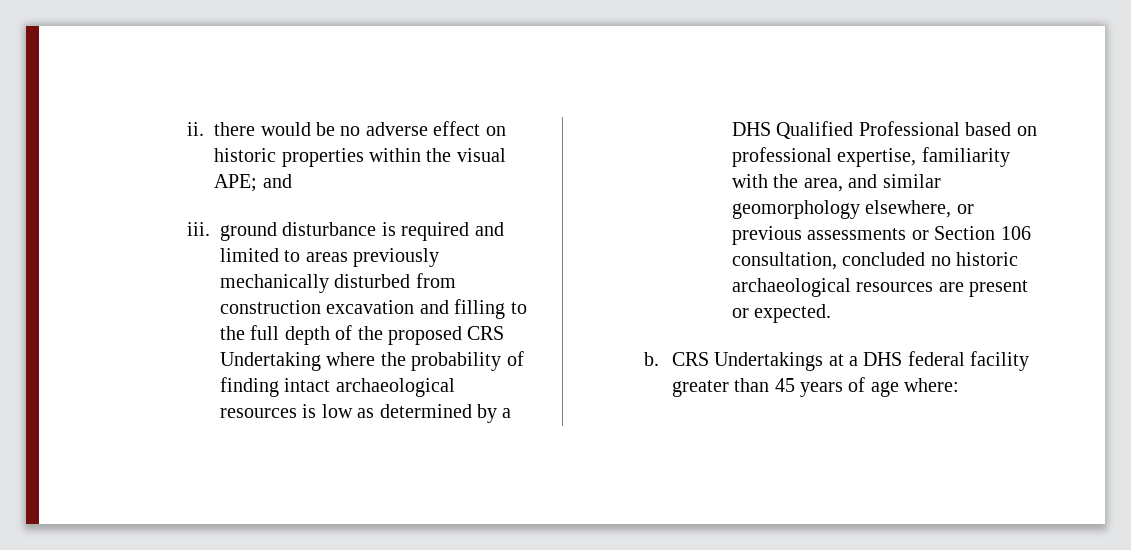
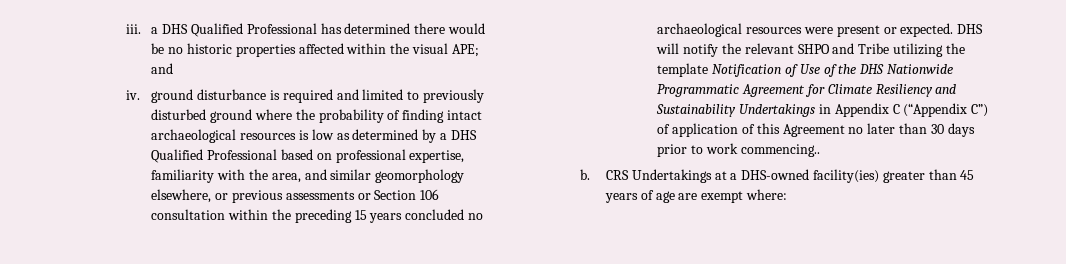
- ii. there would be no adverse effect on historic properties within the visual APE; and
+ iii. a DHS Qualified Professional has determined there would be no historic properties affected within the visual APE; and
- iii. ground disturbance is required and limited to areas previously mechanically disturbed from construction excavation and filling to the full depth of the proposed CRS Undertaking where the probability of finding intact archaeological resources is low as determined by a DHS Qualified Professional based on professional expertise, familiarity with the area, and similar geomorphology elsewhere, or previous assessments or Section 106 consultation, concluded no historic archaeological resources are present or expected.
+ iv. ground disturbance is required and limited to previously disturbed ground where the probability of finding intact archaeological resources is low as determined by a DHS Qualified Professional based on professional expertise, familiarity with the area, and similar geomorphology elsewhere, or previous assessments or Section 106 consultation within the preceding 15 years concluded no archaeological resources were present or expected. DHS will notify the relevant SHPO and Tribe utilizing the template Notification of Use of the DHS Nationwide Programmatic Agreement for Climate Resiliency and Sustainability Undertakings in Appendix C (“Appendix C”) of application of this Agreement no later than 30 days prior to work commencing..
- CRS Undertakings at a DHS federal facility greater than 45 years of age where:
+ CRS Undertakings at a DHS-owned facility(ies) greater than 45 years of age are exempt where:

